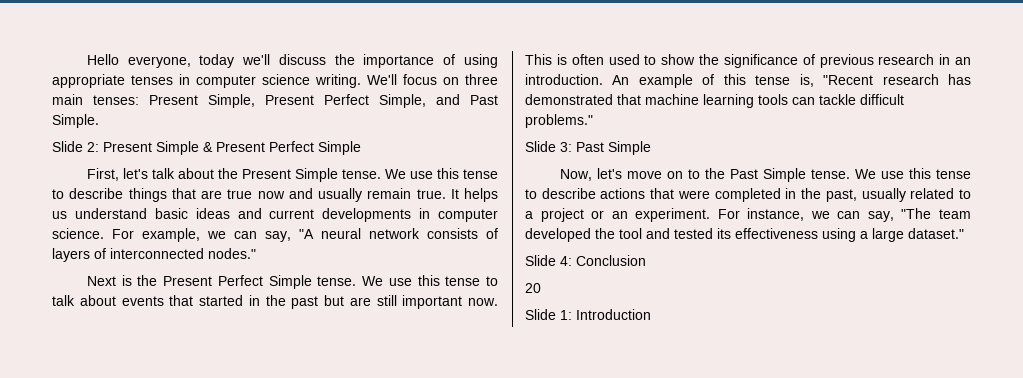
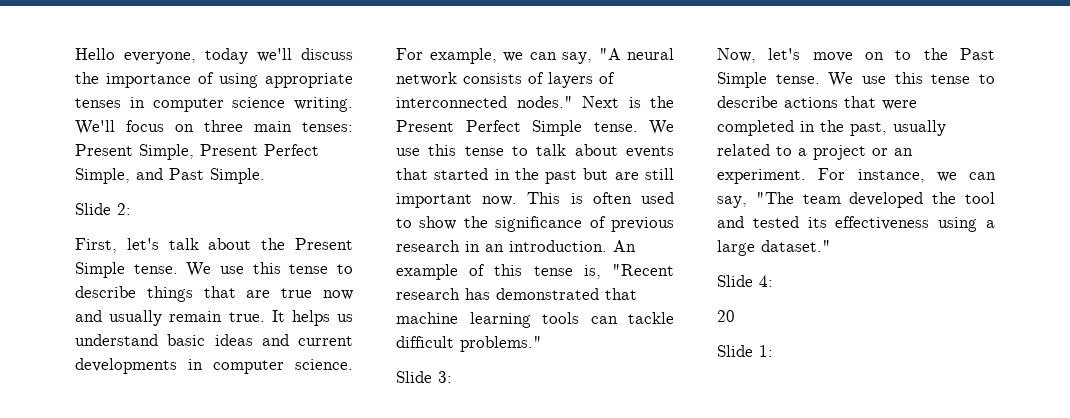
- Slide 2: Present Simple & Present Perfect Simple
+ Slide 2:
- For example, we can say, "A neural network consists of layers of interconnected nodes."
- Next is the Present Perfect Simple tense.
+ For example, we can say, "A neural network consists of layers of interconnected nodes." Next is the Present Perfect Simple tense.
- Slide 3: Past Simple
+ Slide 3:
- Slide 4: Conclusion
+ Slide 4:
- Slide 1: Introduction
+ Slide 1:

